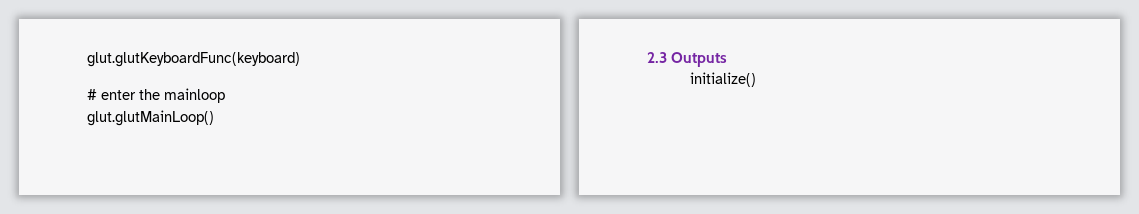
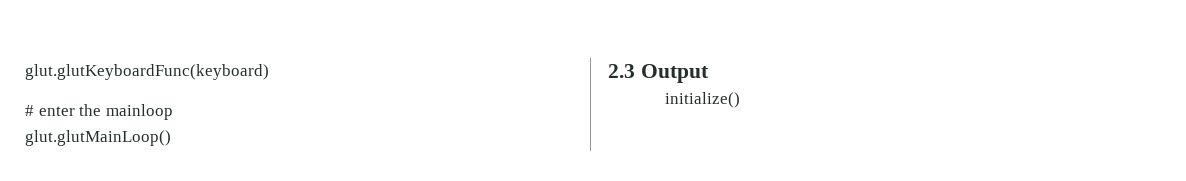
- 2.3 Outputs
+ 2.3 Output

